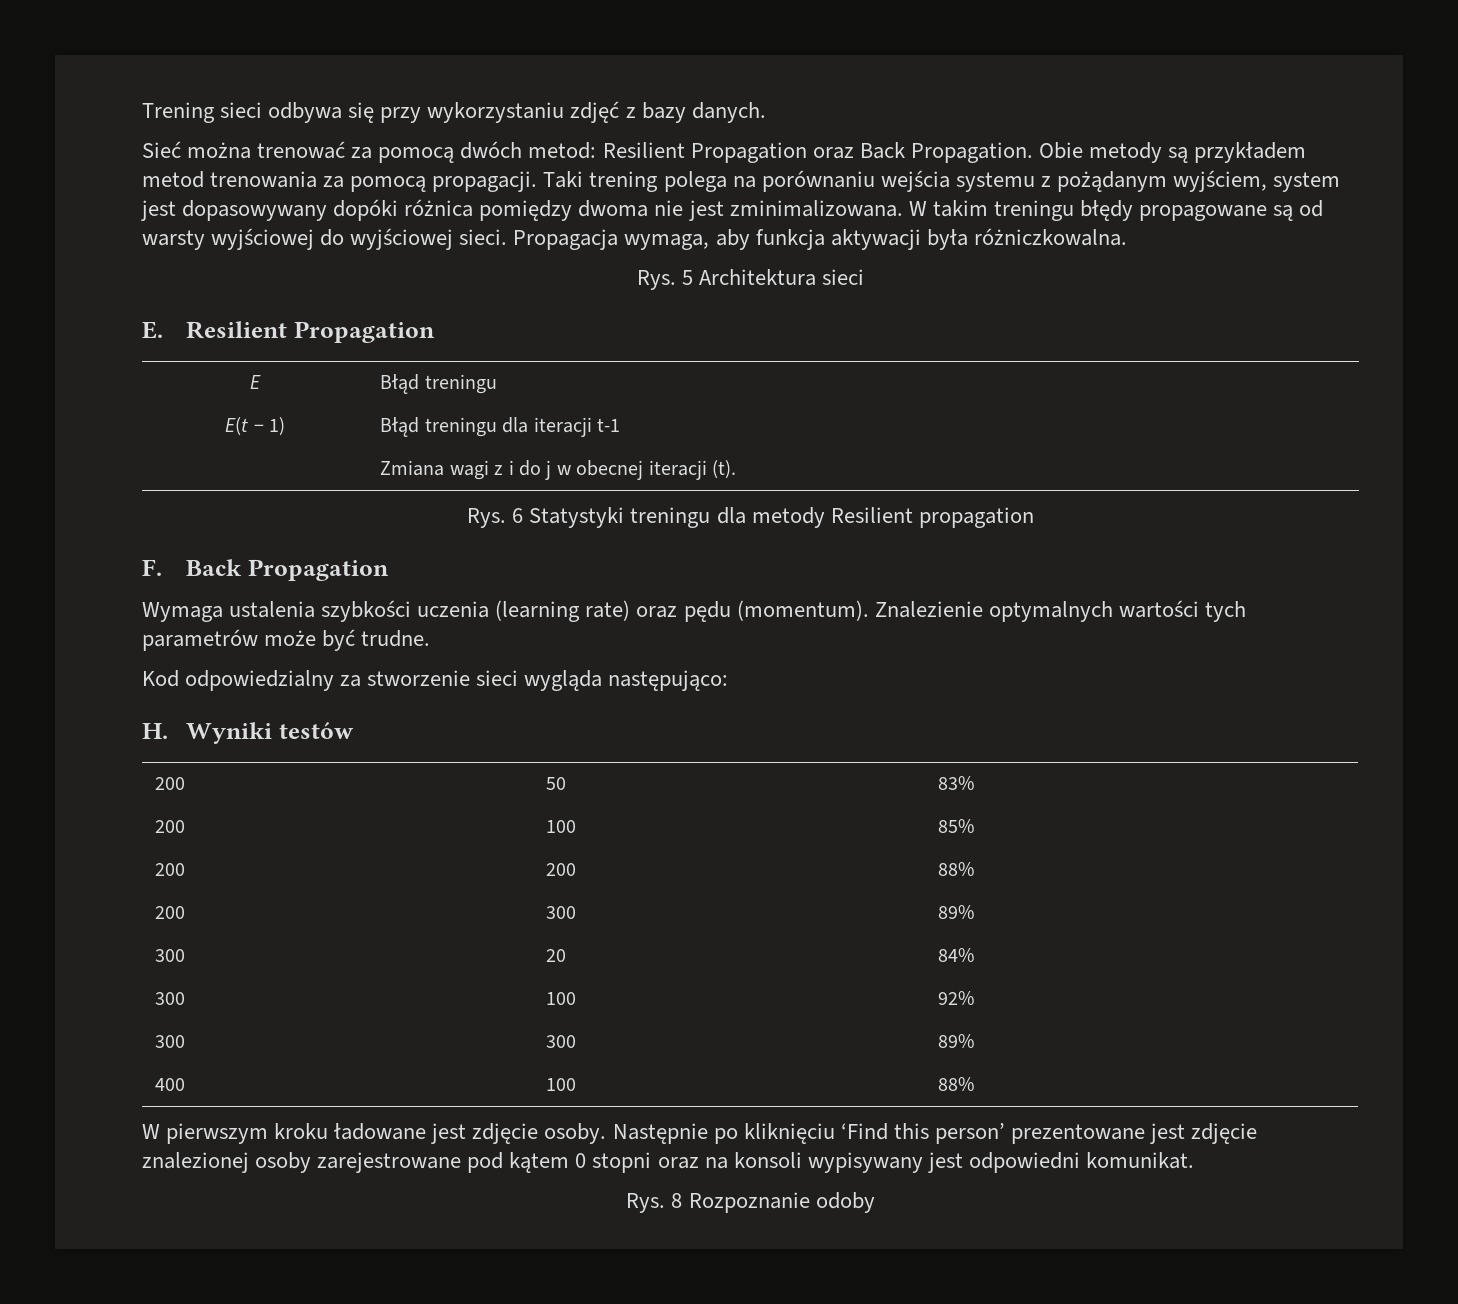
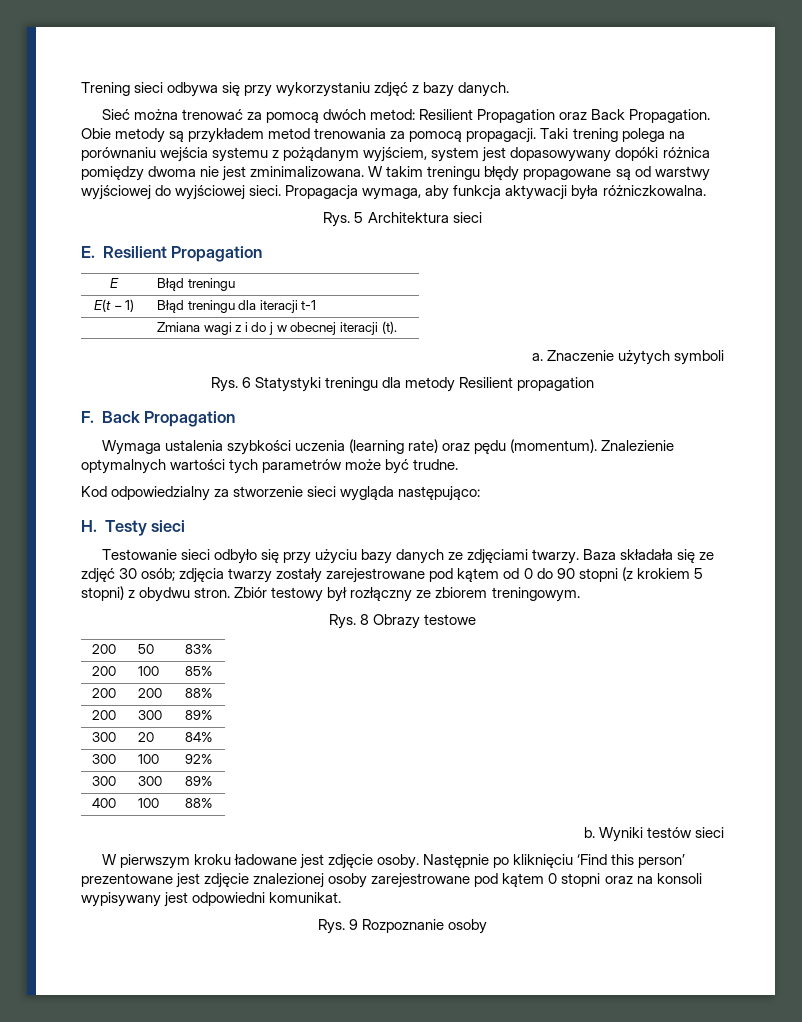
- W takim treningu błędy propagowane są od warsty wyjściowej do wyjściowej sieci.
+ W takim treningu błędy propagowane są od warstwy wyjściowej do wyjściowej sieci.
+ a. Znaczenie użytych symboli
- H. Wyniki testów
+ H. Testy sieci
+ Testowanie sieci odbyło się przy użyciu bazy danych ze zdjęciami twarzy. Baza składała się ze zdjęć 30 osób; zdjęcia twarzy zostały zarejestrowane pod kątem od 0 do 90 stopni (z krokiem 5 stopni) z obydwu stron. Zbiór testowy był rozłączny ze zbiorem treningowym.
+ Rys. 8 Obrazy testowe
+ b. Wyniki testów sieci
- Rys. 8 Rozpoznanie odoby
+ Rys. 9 Rozpoznanie osoby

